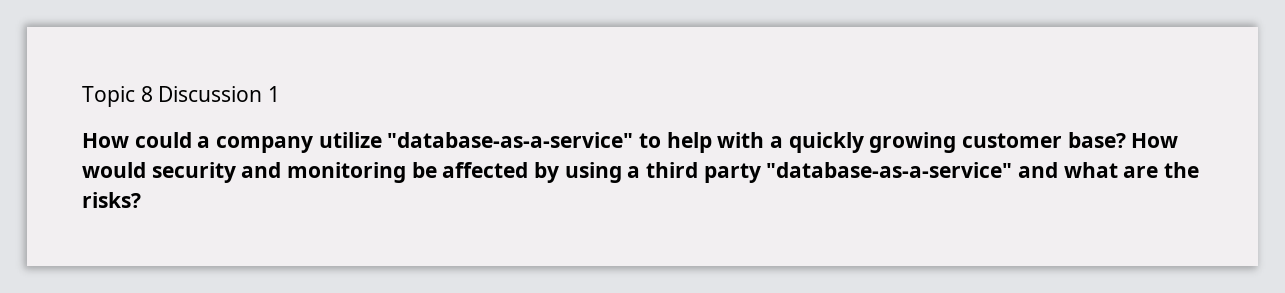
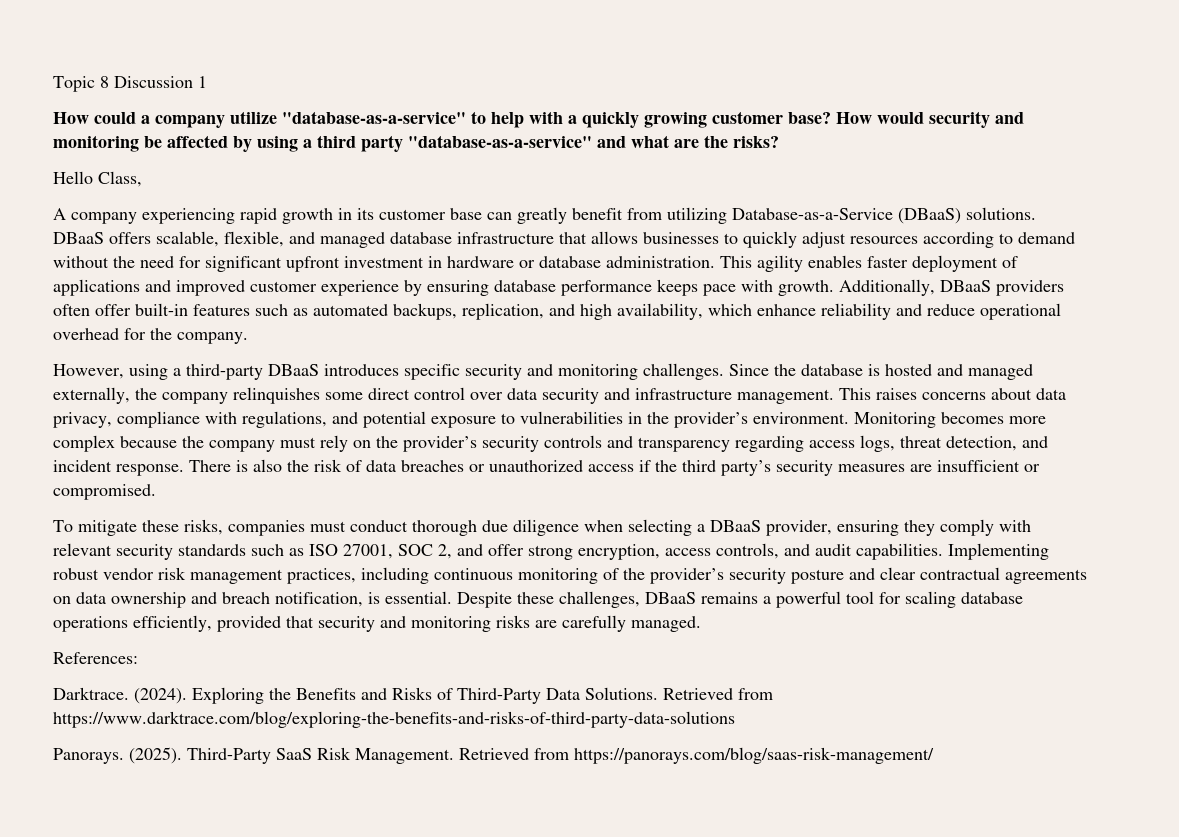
+ Hello Class,
+ A company experiencing rapid growth in its customer base can greatly benefit from utilizing Database-as-a-Service (DBaaS) solutions. DBaaS offers scalable, flexible, and managed database infrastructure that allows businesses to quickly adjust resources according to demand without the need for significant upfront investment in hardware or database administration. This agility enables faster deployment of applications and improved customer experience by ensuring database performance keeps pace with growth. Additionally, DBaaS providers often offer built-in features such as automated backups, replication, and high availability, which enhance reliability and reduce operational overhead for the company.
+ However, using a third-party DBaaS introduces specific security and monitoring challenges. Since the database is hosted and managed externally, the company relinquishes some direct control over data security and infrastructure management. This raises concerns about data privacy, compliance with regulations, and potential exposure to vulnerabilities in the provider’s environment. Monitoring becomes more complex because the company must rely on the provider’s security controls and transparency regarding access logs, threat detection, and incident response. There is also the risk of data breaches or unauthorized access if the third party’s security measures are insufficient or compromised.
+ To mitigate these risks, companies must conduct thorough due diligence when selecting a DBaaS provider, ensuring they comply with relevant security standards such as ISO 27001, SOC 2, and offer strong encryption, access controls, and audit capabilities. Implementing robust vendor risk management practices, including continuous monitoring of the provider’s security posture and clear contractual agreements on data ownership and breach notification, is essential. Despite these challenges, DBaaS remains a powerful tool for scaling database operations efficiently, provided that security and monitoring risks are carefully managed.
+ References:
+ Darktrace. (2024). Exploring the Benefits and Risks of Third-Party Data Solutions. Retrieved from https://www.darktrace.com/blog/exploring-the-benefits-and-risks-of-third-party-data-solutions
+ Panorays. (2025). Third-Party SaaS Risk Management. Retrieved from https://panorays.com/blog/saas-risk-management/

